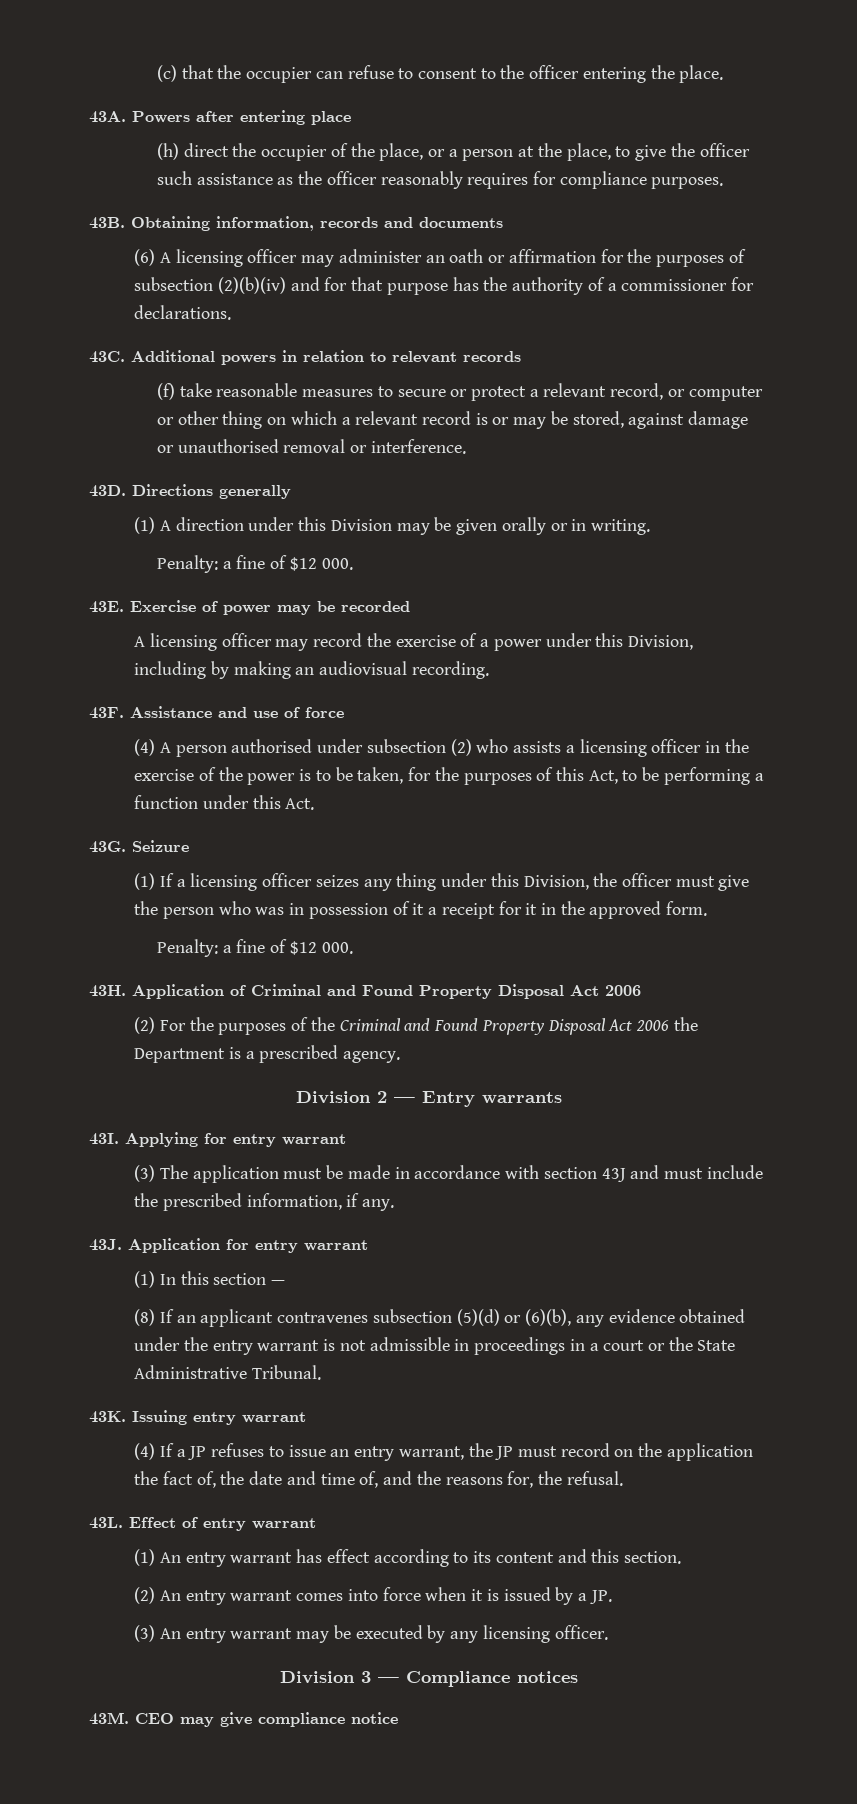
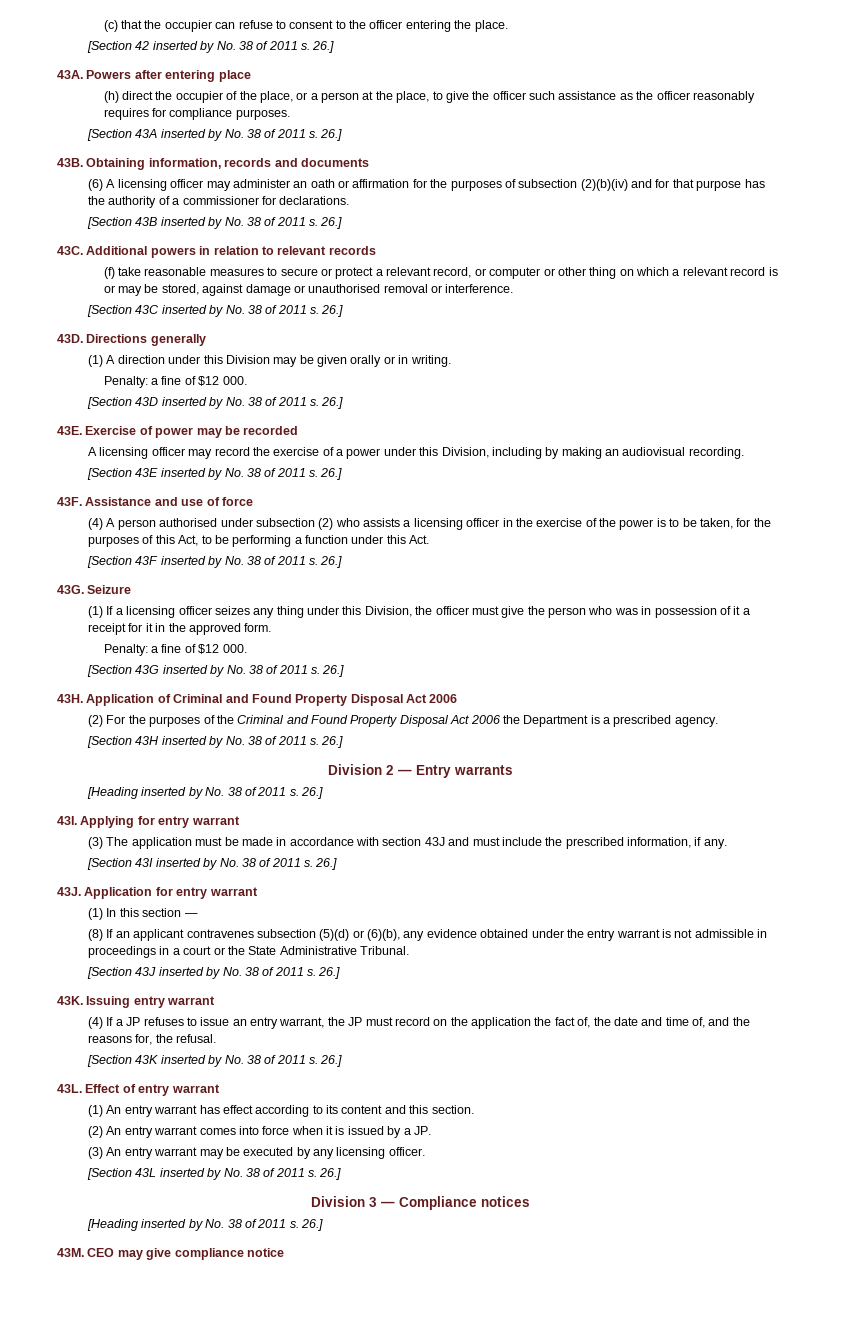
+ [Section 42 inserted by No. 38 of 2011 s. 26.]
+ [Section 43A inserted by No. 38 of 2011 s. 26.]
+ [Section 43B inserted by No. 38 of 2011 s. 26.]
+ [Section 43C inserted by No. 38 of 2011 s. 26.]
+ [Section 43D inserted by No. 38 of 2011 s. 26.]
+ [Section 43E inserted by No. 38 of 2011 s. 26.]
+ [Section 43F inserted by No. 38 of 2011 s. 26.]
+ [Section 43G inserted by No. 38 of 2011 s. 26.]
+ [Section 43H inserted by No. 38 of 2011 s. 26.]
  Division 2 — Entry warrants
+ [Heading inserted by No. 38 of 2011 s. 26.]
+ [Section 43I inserted by No. 38 of 2011 s. 26.]
+ [Section 43J inserted by No. 38 of 2011 s. 26.]
+ [Section 43K inserted by No. 38 of 2011 s. 26.]
+ [Section 43L inserted by No. 38 of 2011 s. 26.]
  Division 3 — Compliance notices
+ [Heading inserted by No. 38 of 2011 s. 26.]

